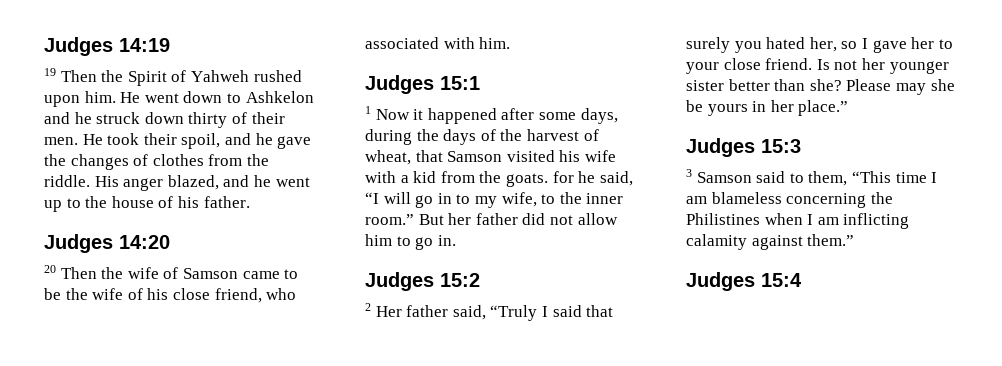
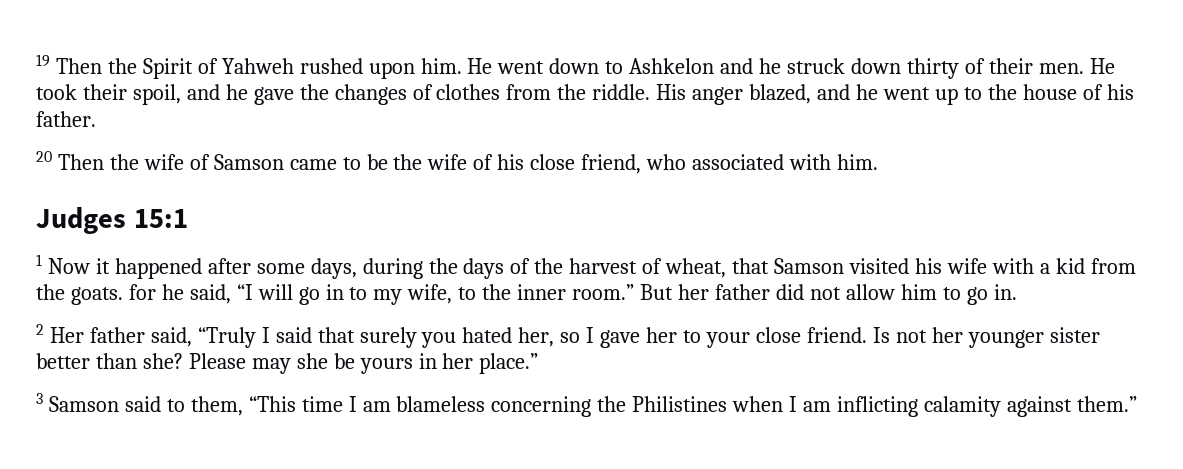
- Judges 14:19
- Judges 14:20
- Judges 15:2
- Judges 15:3
- Judges 15:4

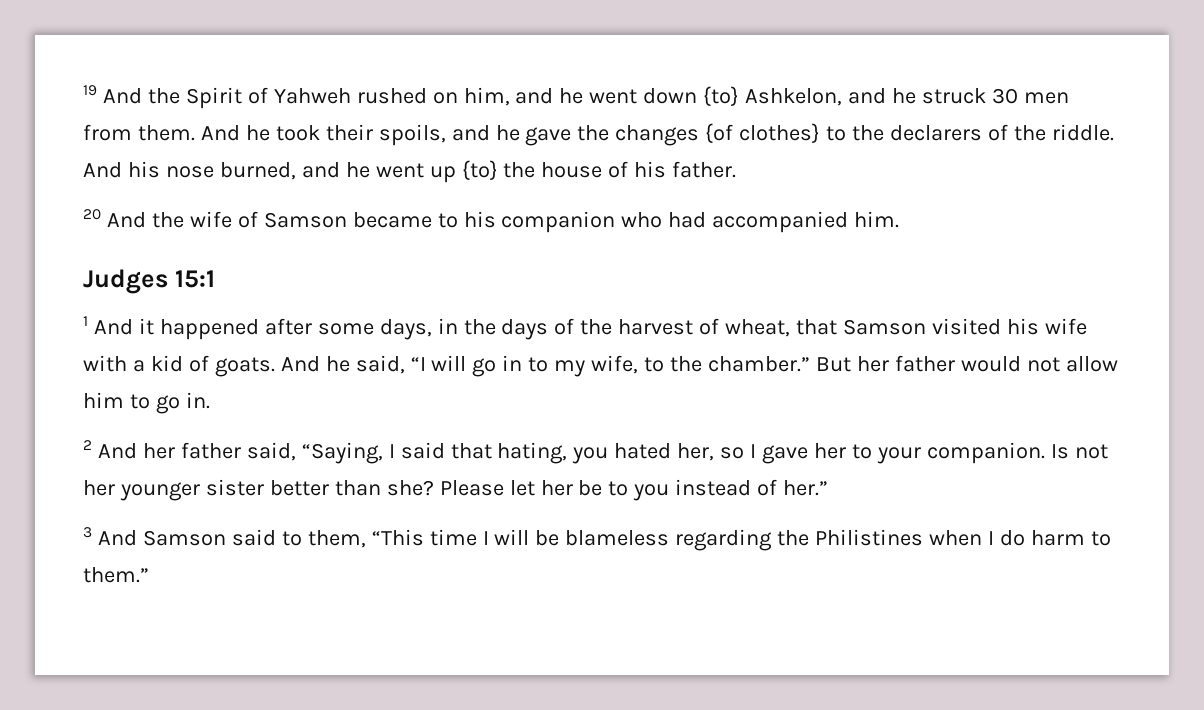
- 19 Then the Spirit of Yahweh rushed upon him. He went down to Ashkelon and he struck down thirty of their men. He took their spoil, and he gave the changes of clothes from the riddle. His anger blazed, and he went up to the house of his father.
+ 19 And the Spirit of Yahweh rushed on him, and he went down {to} Ashkelon, and he struck 30 men from them. And he took their spoils, and he gave the changes {of clothes} to the declarers of the riddle. And his nose burned, and he went up {to} the house of his father.
- 20 Then the wife of Samson came to be the wife of his close friend, who associated with him.
+ 20 And the wife of Samson became to his companion who had accompanied him.
- 1 Now it happened after some days, during the days of the harvest of wheat, that Samson visited his wife with a kid from the goats. for he said, “I will go in to my wife, to the inner room.”
+ 1 And it happened after some days, in the days of the harvest of wheat, that Samson visited his wife with a kid of goats. And he said, “I will go in to my wife, to the chamber.”
- But her father did not allow him to go in.
+ But her father would not allow him to go in.
- 2 Her father said, “Truly I said that surely you hated her, so I gave her to your close friend.
+ 2 And her father said, “Saying, I said that hating, you hated her, so I gave her to your companion.
- Please may she be yours in her place.”
+ Please let her be to you instead of her.”
- 3 Samson said to them, “This time I am blameless concerning the Philistines when I am inflicting calamity against them.”
+ 3 And Samson said to them, “This time I will be blameless regarding the Philistines when I do harm to them.”

